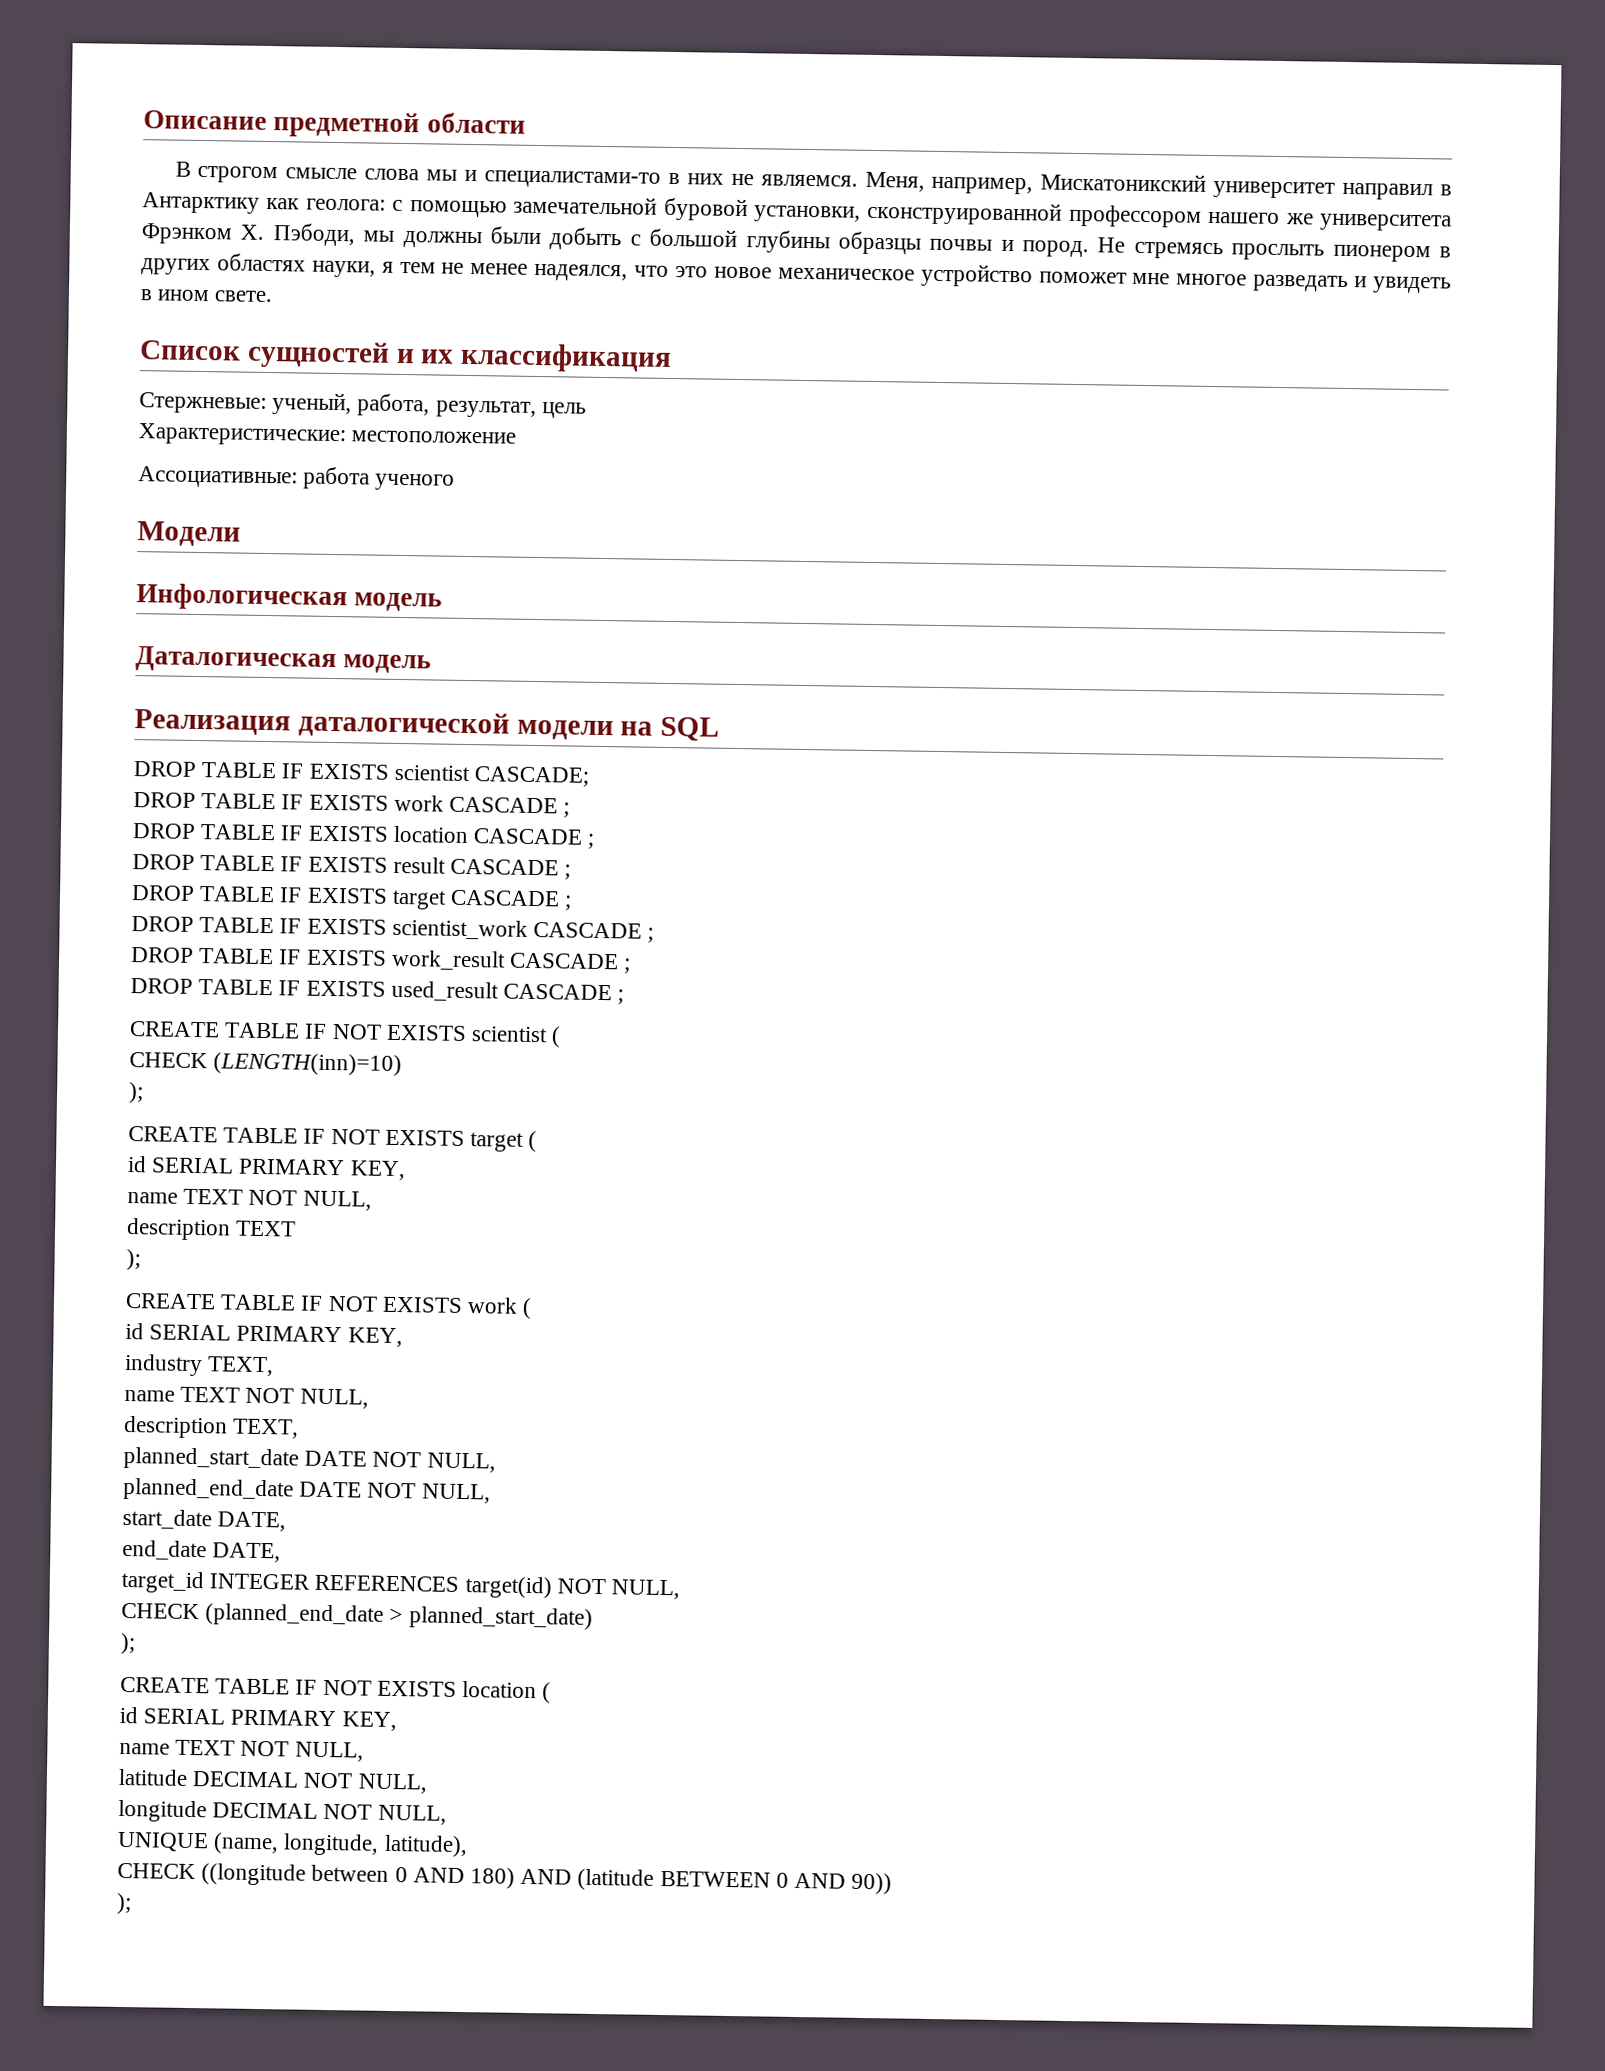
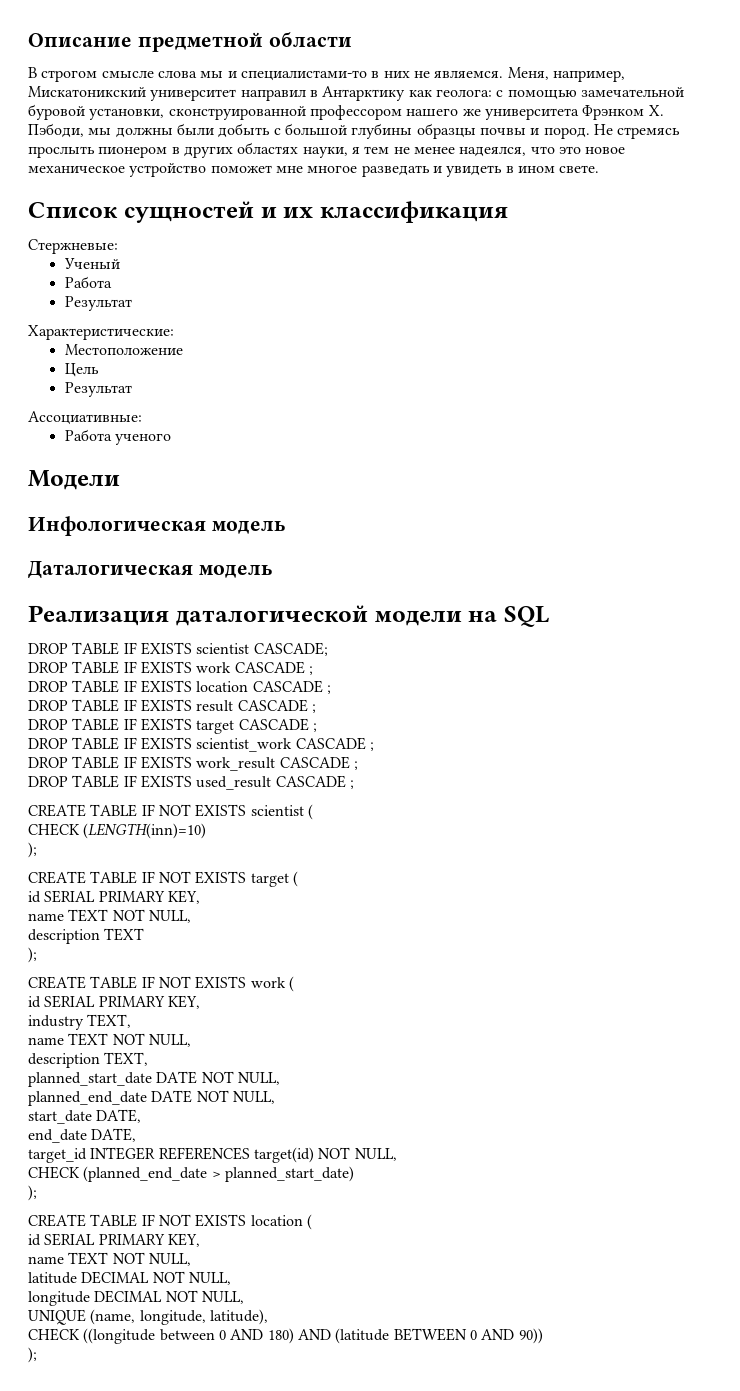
- Стержневые: ученый, работа, результат, цель
- Характеристические: местоположение
+ Стержневые:
+ Ученый
+ Работа
+ Результат
+ Характеристические:
+ Местоположение
+ Цель
+ Результат
- Ассоциативные: работа ученого
+ Ассоциативные:
+ Работа ученого

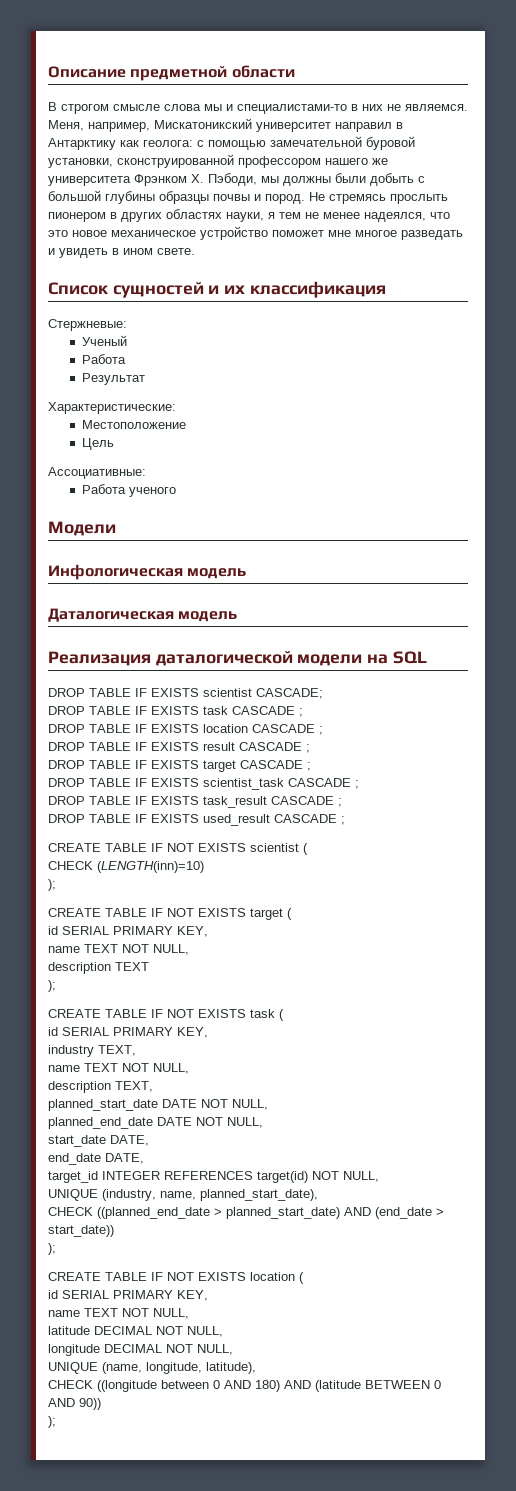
  Цель
- Результат
- DROP TABLE IF EXISTS work CASCADE ;
+ DROP TABLE IF EXISTS task CASCADE ;
- DROP TABLE IF EXISTS scientist_work CASCADE ;
- DROP TABLE IF EXISTS work_result CASCADE ;
+ DROP TABLE IF EXISTS scientist_task CASCADE ;
+ DROP TABLE IF EXISTS task_result CASCADE ;
- CREATE TABLE IF NOT EXISTS work (
+ CREATE TABLE IF NOT EXISTS task (
- CHECK (planned_end_date > planned_start_date)
+ UNIQUE (industry, name, planned_start_date),
+ CHECK ((planned_end_date > planned_start_date) AND (end_date > start_date))

